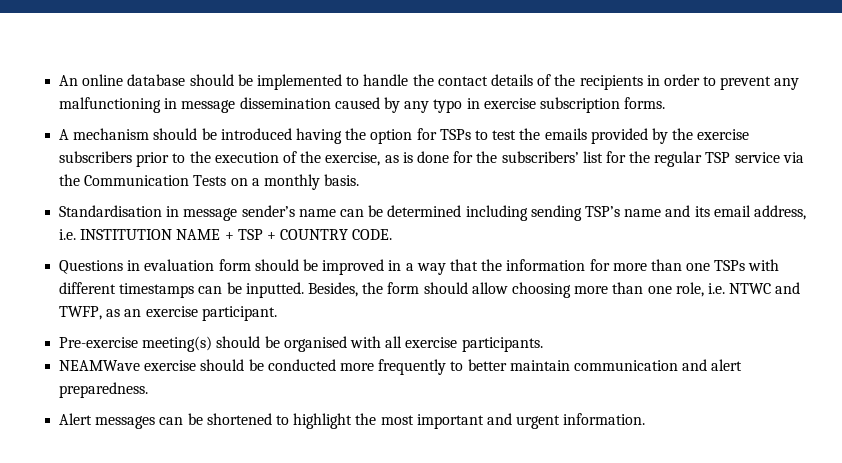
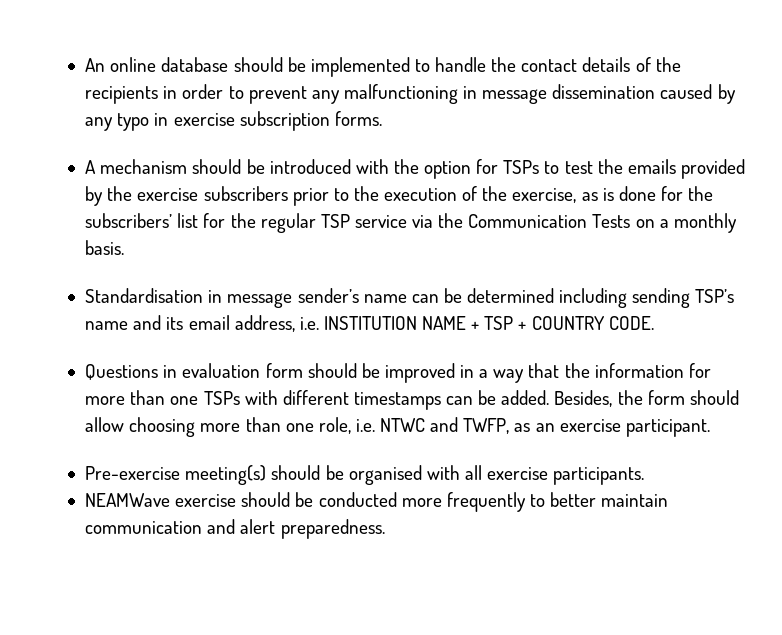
- A mechanism should be introduced having the option for TSPs to test the emails provided by the exercise subscribers prior to the execution of the exercise, as is done for the subscribers’ list for the regular TSP service via the Communication Tests on a monthly basis.
+ A mechanism should be introduced with the option for TSPs to test the emails provided by the exercise subscribers prior to the execution of the exercise, as is done for the subscribers’ list for the regular TSP service via the Communication Tests on a monthly basis.
- Questions in evaluation form should be improved in a way that the information for more than one TSPs with different timestamps can be inputted.
+ Questions in evaluation form should be improved in a way that the information for more than one TSPs with different timestamps can be added.
- Alert messages can be shortened to highlight the most important and urgent information.

